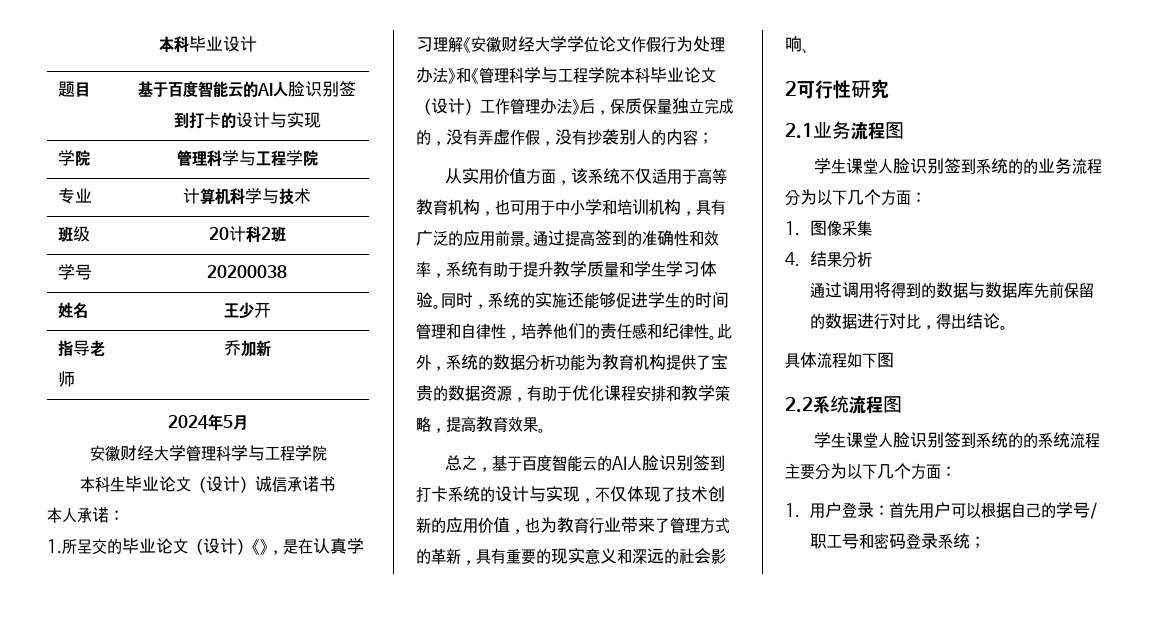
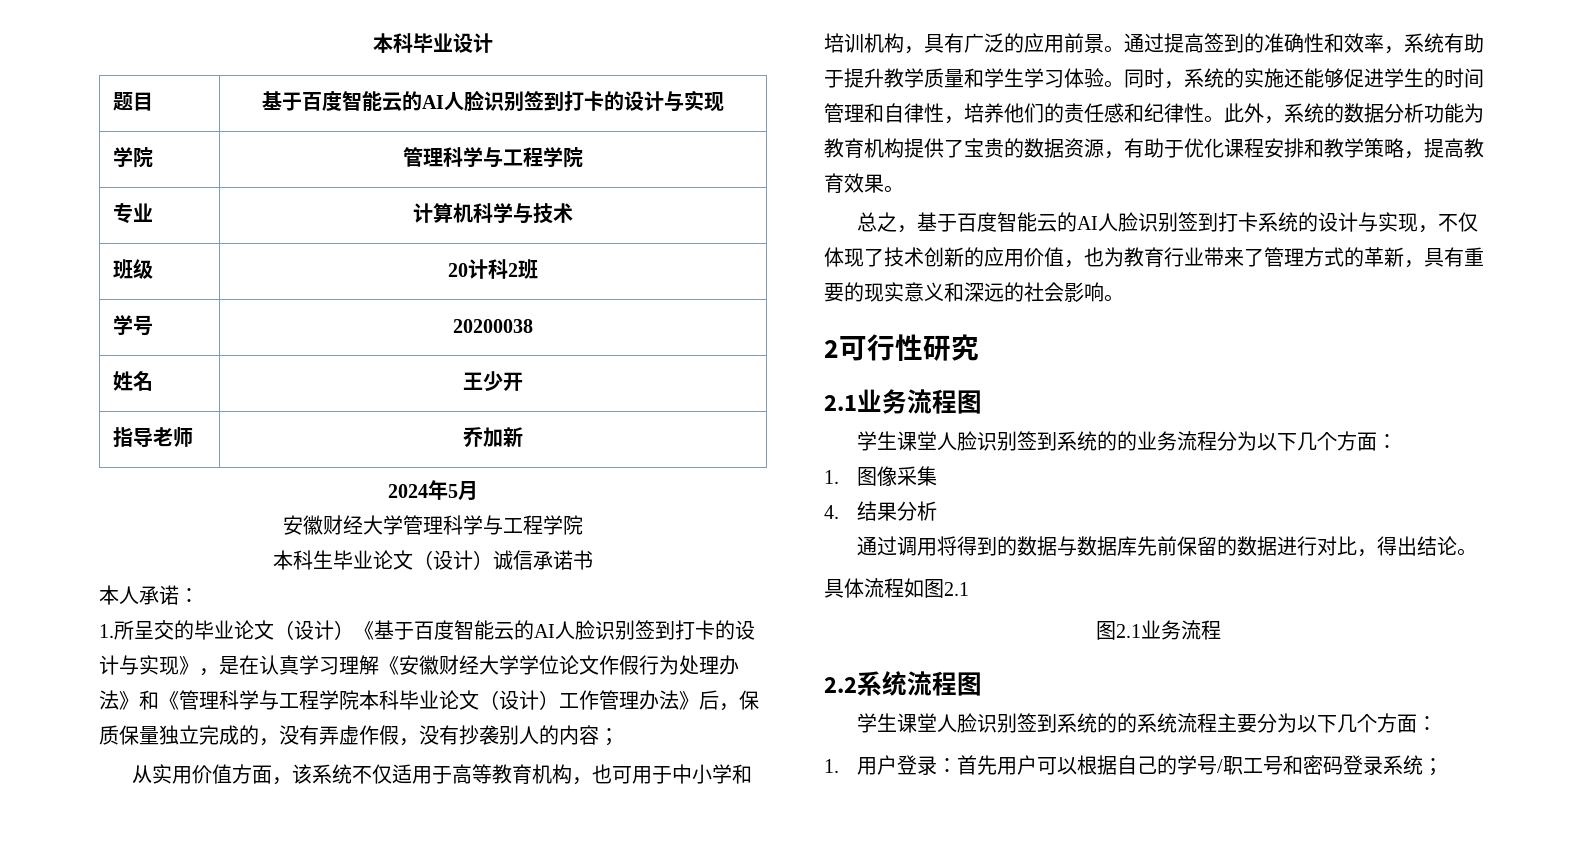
- 1.所呈交的毕业论文（设计）《》，是在认真学习理解《安徽财经大学学位论文作假行为处理办法》和《管理科学与工程学院本科毕业论文（设计）工作管理办法》后，保质保量独立完成的，没有弄虚作假，没有抄袭别人的内容；
+ 1.所呈交的毕业论文（设计）《基于百度智能云的AI人脸识别签到打卡的设计与实现》，是在认真学习理解《安徽财经大学学位论文作假行为处理办法》和《管理科学与工程学院本科毕业论文（设计）工作管理办法》后，保质保量独立完成的，没有弄虚作假，没有抄袭别人的内容；
- 总之，基于百度智能云的AI人脸识别签到打卡系统的设计与实现，不仅体现了技术创新的应用价值，也为教育行业带来了管理方式的革新，具有重要的现实意义和深远的社会影响、
+ 总之，基于百度智能云的AI人脸识别签到打卡系统的设计与实现，不仅体现了技术创新的应用价值，也为教育行业带来了管理方式的革新，具有重要的现实意义和深远的社会影响。
- 具体流程如下图
+ 具体流程如图2.1
+ 图2.1业务流程

